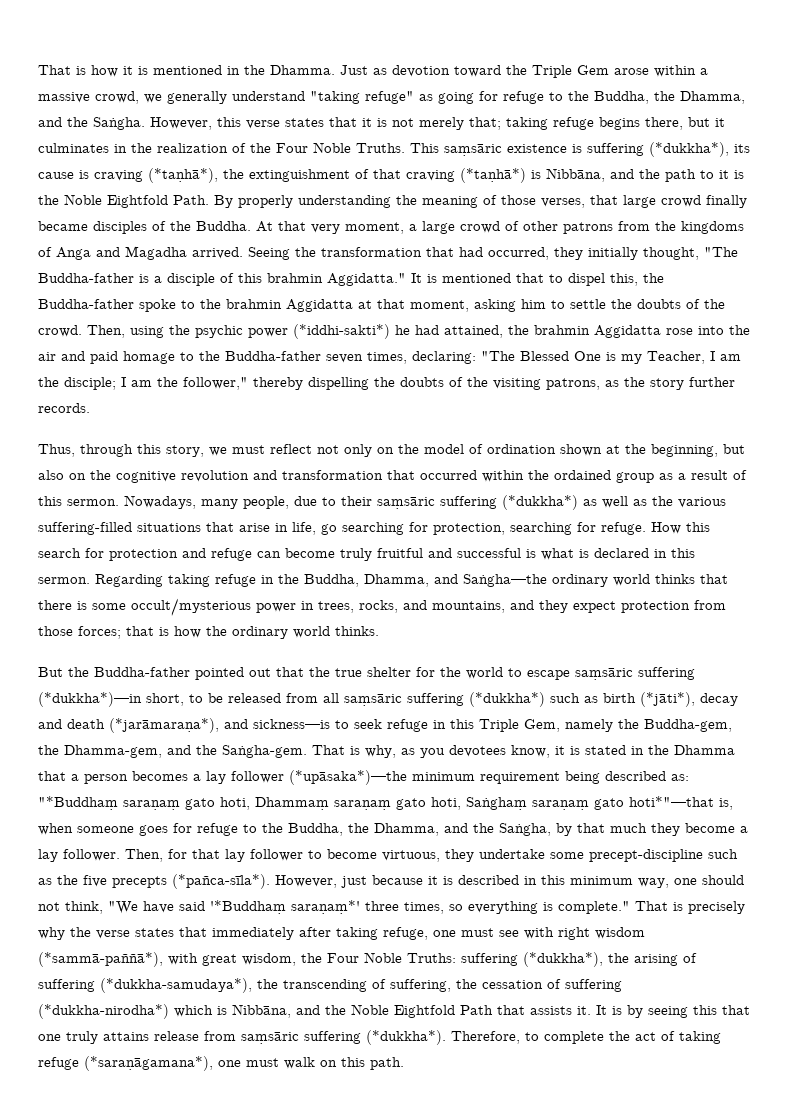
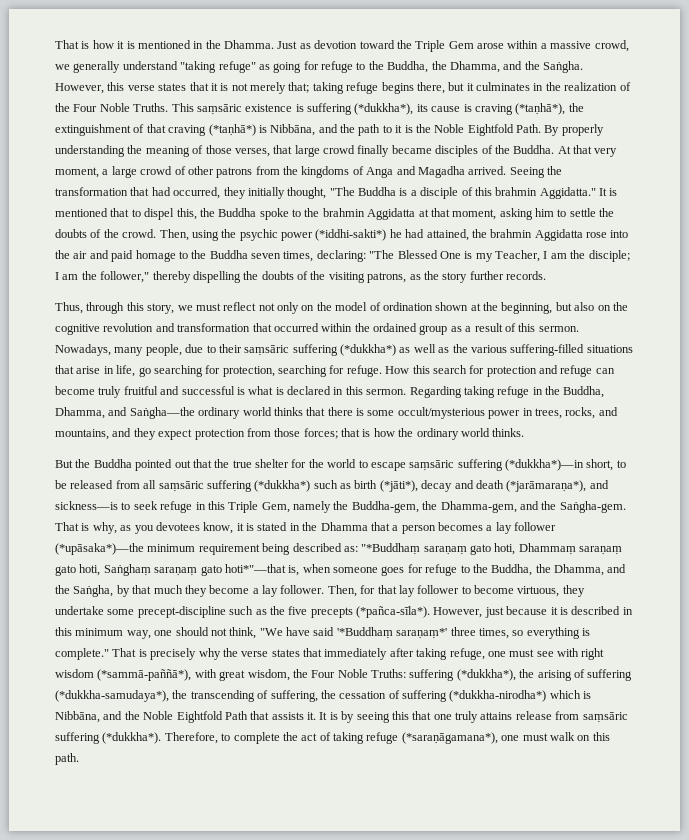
- Seeing the transformation that had occurred, they initially thought, "The Buddha-father is a disciple of this brahmin Aggidatta."
+ Seeing the transformation that had occurred, they initially thought, "The Buddha is a disciple of this brahmin Aggidatta."
- It is mentioned that to dispel this, the Buddha-father spoke to the brahmin Aggidatta at that moment, asking him to settle the doubts of the crowd.
+ It is mentioned that to dispel this, the Buddha spoke to the brahmin Aggidatta at that moment, asking him to settle the doubts of the crowd.
- Then, using the psychic power (*iddhi-sakti*) he had attained, the brahmin Aggidatta rose into the air and paid homage to the Buddha-father seven times, declaring: "The Blessed One is my Teacher, I am the disciple; I am the follower," thereby dispelling the doubts of the visiting patrons, as the story further records.
+ Then, using the psychic power (*iddhi-sakti*) he had attained, the brahmin Aggidatta rose into the air and paid homage to the Buddha seven times, declaring: "The Blessed One is my Teacher, I am the disciple; I am the follower," thereby dispelling the doubts of the visiting patrons, as the story further records.
- But the Buddha-father pointed out that the true shelter for the world to escape saṃsāric suffering (*dukkha*)—in short, to be released from all saṃsāric suffering (*dukkha*) such as birth (*jāti*), decay and death (*jarāmaraṇa*), and sickness—is to seek refuge in this Triple Gem, namely the Buddha-gem, the Dhamma-gem, and the Saṅgha-gem.
+ But the Buddha pointed out that the true shelter for the world to escape saṃsāric suffering (*dukkha*)—in short, to be released from all saṃsāric suffering (*dukkha*) such as birth (*jāti*), decay and death (*jarāmaraṇa*), and sickness—is to seek refuge in this Triple Gem, namely the Buddha-gem, the Dhamma-gem, and the Saṅgha-gem.

